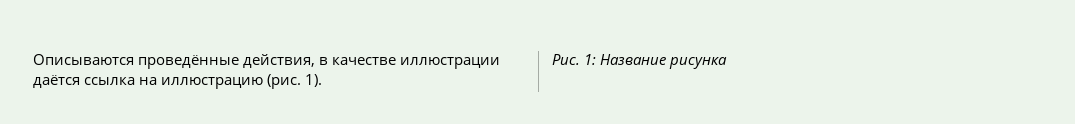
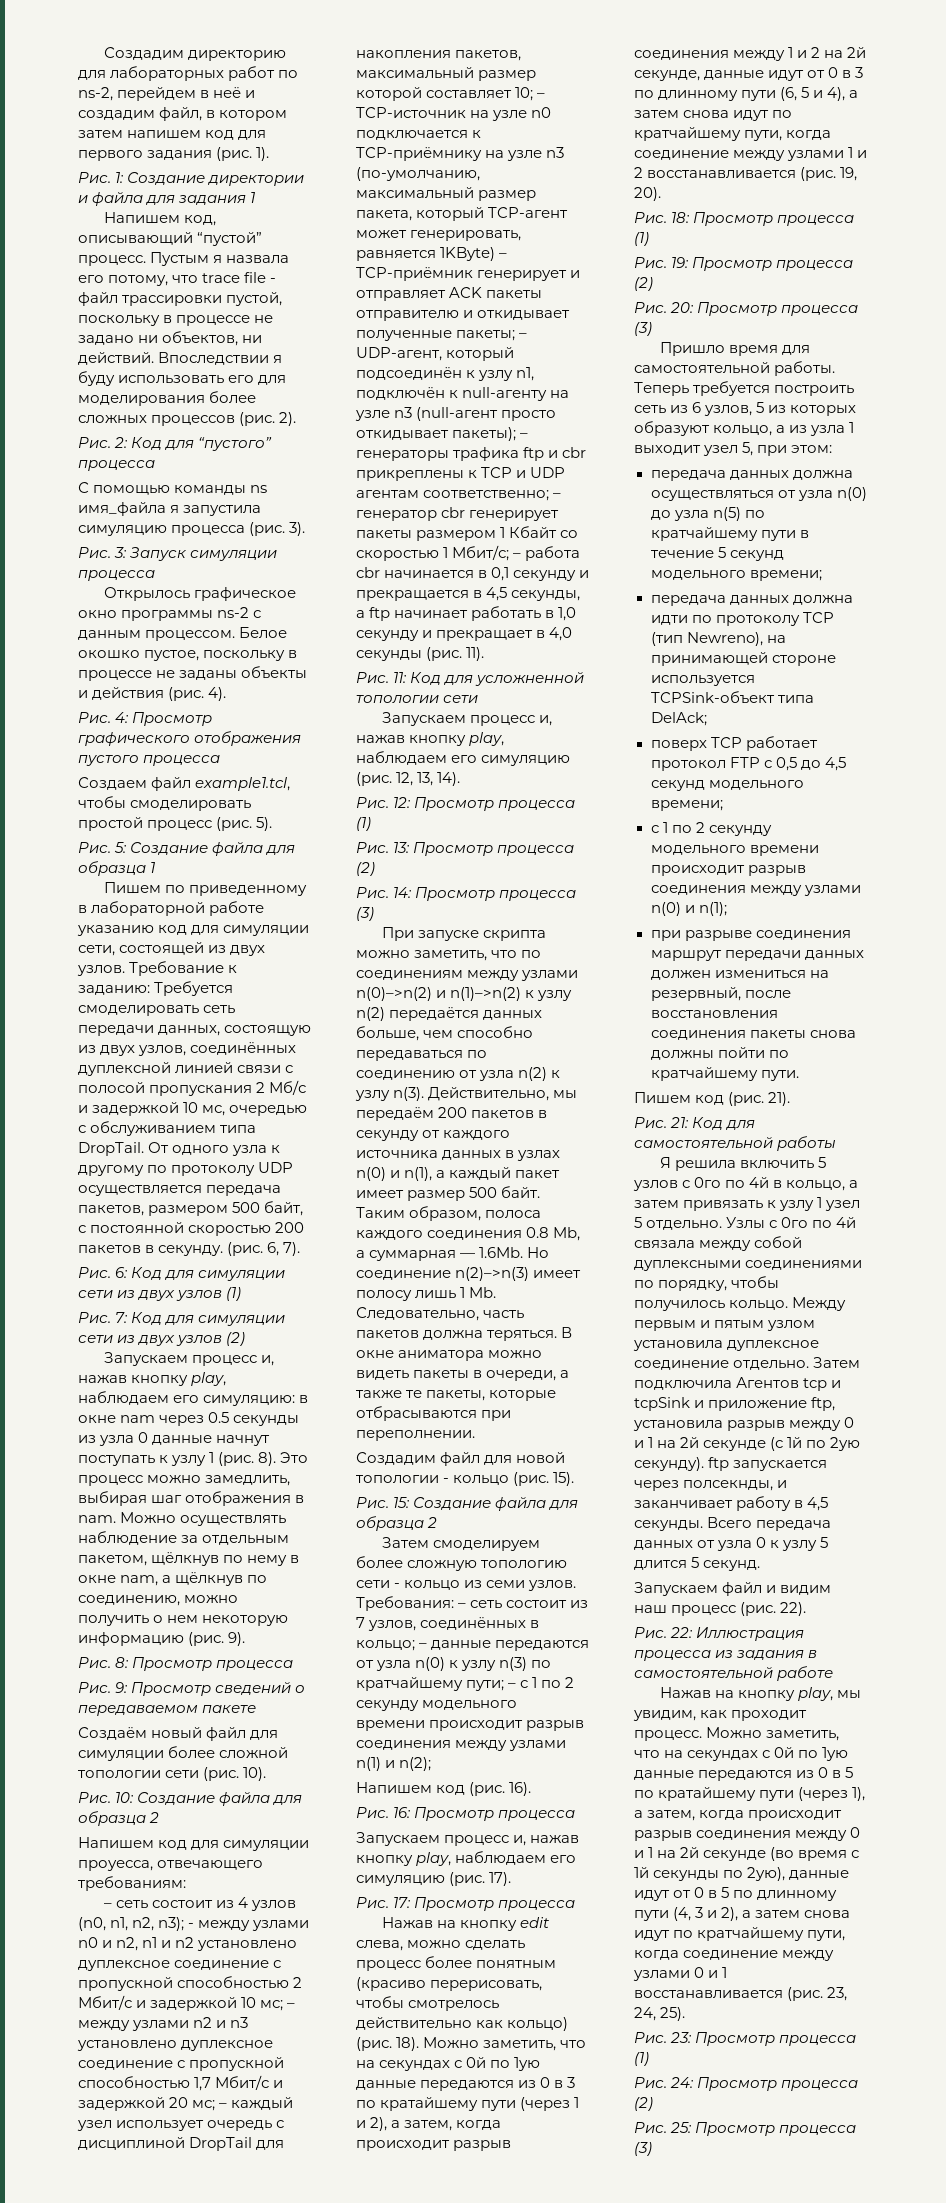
- Описываются проведённые действия, в качестве иллюстрации даётся ссылка на иллюстрацию (рис. 1).
- Рис. 1: Название рисунка
+ Создадим директорию для лабораторных работ по ns-2, перейдем в неё и создадим файл, в котором затем напишем код для первого задания (рис. 1).
+ Рис. 1: Создание директории и файла для задания 1
+ Напишем код, описывающий “пустой” процесс. Пустым я назвала его потому, что trace file - файл трассировки пустой, поскольку в процессе не задано ни объектов, ни действий. Впоследствии я буду использовать его для моделирования более сложных процессов (рис. 2).
+ Рис. 2: Код для “пустого” процесса
+ С помощью команды ns имя_файла я запустила симуляцию процесса (рис. 3).
+ Рис. 3: Запуск симуляции процесса
+ Открылось графическое окно программы ns-2 с данным процессом. Белое окошко пустое, поскольку в процессе не заданы объекты и действия (рис. 4).
+ Рис. 4: Просмотр графического отображения пустого процесса
+ Создаем файл example1.tcl, чтобы смоделировать простой процесс (рис. 5).
+ Рис. 5: Создание файла для образца 1
+ Пишем по приведенному в лабораторной работе указанию код для симуляции сети, состоящей из двух узлов. Требование к заданию: Требуется смоделировать сеть передачи данных, состоящую из двух узлов, соединённых дуплексной линией связи с полосой пропускания 2 Мб/с и задержкой 10 мс, очередью с обслуживанием типа DropTail. От одного узла к другому по протоколу UDP осуществляется передача пакетов, размером 500 байт, с постоянной скоростью 200 пакетов в секунду. (рис. 6, 7).
+ Рис. 6: Код для симуляции сети из двух узлов (1)
+ Рис. 7: Код для симуляции сети из двух узлов (2)
+ Запускаем процесс и, нажав кнопку play, наблюдаем его симуляцию: в окне nam через 0.5 секунды из узла 0 данные начнут поступать к узлу 1 (рис. 8). Это процесс можно замедлить, выбирая шаг отображения в nam. Можно осуществлять наблюдение за отдельным пакетом, щёлкнув по нему в окне nam, а щёлкнув по соединению, можно получить о нем некоторую информацию (рис. 9).
+ Рис. 8: Просмотр процесса
+ Рис. 9: Просмотр сведений о передаваемом пакете
+ Создаём новый файл для симуляции более сложной топологии сети (рис. 10).
+ Рис. 10: Создание файла для образца 2
+ Напишем код для симуляции проуесса, отвечающего требованиям:
+ – сеть состоит из 4 узлов (n0, n1, n2, n3); - между узлами n0 и n2, n1 и n2 установлено дуплексное соединение с пропускной способностью 2 Мбит/с и задержкой 10 мс; – между узлами n2 и n3 установлено дуплексное соединение с пропускной способностью 1,7 Мбит/с и задержкой 20 мс; – каждый узел использует очередь с дисциплиной DropTail для накопления пакетов, максимальный размер которой составляет 10; – TCP-источник на узле n0 подключается к TCP-приёмнику на узле n3 (по-умолчанию, максимальный размер пакета, который TCP-агент может генерировать, равняется 1KByte) – TCP-приёмник генерирует и отправляет ACK пакеты отправителю и откидывает полученные пакеты; – UDP-агент, который подсоединён к узлу n1, подключён к null-агенту на узле n3 (null-агент просто откидывает пакеты); – генераторы трафика ftp и cbr прикреплены к TCP и UDP агентам соответственно; – генератор cbr генерирует пакеты размером 1 Кбайт со скоростью 1 Мбит/с; – работа cbr начинается в 0,1 секунду и прекращается в 4,5 секунды, а ftp начинает работать в 1,0 секунду и прекращает в 4,0 секунды (рис. 11).
+ Рис. 11: Код для усложненной топологии сети
+ Запускаем процесс и, нажав кнопку play, наблюдаем его симуляцию (рис. 12, 13, 14).
+ Рис. 12: Просмотр процесса (1)
+ Рис. 13: Просмотр процесса (2)
+ Рис. 14: Просмотр процесса (3)
+ При запуске скрипта можно заметить, что по соединениям между узлами n(0)–>n(2) и n(1)–>n(2) к узлу n(2) передаётся данных больше, чем способно передаваться по соединению от узла n(2) к узлу n(3). Действительно, мы передаём 200 пакетов в секунду от каждого источника данных в узлах n(0) и n(1), а каждый пакет имеет размер 500 байт. Таким образом, полоса каждого соединения 0.8 Mb, а суммарная — 1.6Mb. Но соединение n(2)–>n(3) имеет полосу лишь 1 Mb. Следовательно, часть пакетов должна теряться. В окне аниматора можно видеть пакеты в очереди, а также те пакеты, которые отбрасываются при переполнении.
+ Создадим файл для новой топологии - кольцо (рис. 15).
+ Рис. 15: Создание файла для образца 2
+ Затем смоделируем более сложную топологию сети - кольцо из семи узлов. Требования: – сеть состоит из 7 узлов, соединённых в кольцо; – данные передаются от узла n(0) к узлу n(3) по кратчайшему пути; – с 1 по 2 секунду модельного времени происходит разрыв соединения между узлами n(1) и n(2);
+ Напишем код (рис. 16).
+ Рис. 16: Просмотр процесса
+ Запускаем процесс и, нажав кнопку play, наблюдаем его симуляцию (рис. 17).
+ Рис. 17: Просмотр процесса
+ Нажав на кнопку edit слева, можно сделать процесс более понятным (красиво перерисовать, чтобы смотрелось действительно как кольцо) (рис. 18). Можно заметить, что на секундах с 0й по 1ую данные передаются из 0 в 3 по кратайшему пути (через 1 и 2), а затем, когда происходит разрыв соединения между 1 и 2 на 2й секунде, данные идут от 0 в 3 по длинному пути (6, 5 и 4), а затем снова идут по кратчайшему пути, когда соединение между узлами 1 и 2 восстанавливается (рис. 19, 20).
+ Рис. 18: Просмотр процесса (1)
+ Рис. 19: Просмотр процесса (2)
+ Рис. 20: Просмотр процесса (3)
+ Пришло время для самостоятельной работы. Теперь требуется построить сеть из 6 узлов, 5 из которых образуют кольцо, а из узла 1 выходит узел 5, при этом:
+ передача данных должна осуществляться от узла n(0) до узла n(5) по кратчайшему пути в течение 5 секунд модельного времени;
+ передача данных должна идти по протоколу TCP (тип Newreno), на принимающей стороне используется TCPSink-объект типа DelAck;
+ поверх TCP работает протокол FTP с 0,5 до 4,5 секунд модельного времени;
+ с 1 по 2 секунду модельного времени происходит разрыв соединения между узлами n(0) и n(1);
+ при разрыве соединения маршрут передачи данных должен измениться на резервный, после восстановления соединения пакеты снова должны пойти по кратчайшему пути.
+ Пишем код (рис. 21).
+ Рис. 21: Код для самостоятельной работы
+ Я решила включить 5 узлов с 0го по 4й в кольцо, а затем привязать к узлу 1 узел 5 отдельно. Узлы с 0го по 4й связала между собой дуплексными соединениями по порядку, чтобы получилось кольцо. Между первым и пятым узлом установила дуплексное соединение отдельно. Затем подключила Агентов tcp и tcpSink и приложение ftp, установила разрыв между 0 и 1 на 2й секунде (с 1й по 2ую секунду). ftp запускается через полсекнды, и заканчивает работу в 4,5 секунды. Всего передача данных от узла 0 к узлу 5 длится 5 секунд.
+ Запускаем файл и видим наш процесс (рис. 22).
+ Рис. 22: Иллюстрация процесса из задания в самостоятельной работе
+ Нажав на кнопку play, мы увидим, как проходит процесс. Можно заметить, что на секундах с 0й по 1ую данные передаются из 0 в 5 по кратайшему пути (через 1), а затем, когда происходит разрыв соединения между 0 и 1 на 2й секунде (во время с 1й секунды по 2ую), данные идут от 0 в 5 по длинному пути (4, 3 и 2), а затем снова идут по кратчайшему пути, когда соединение между узлами 0 и 1 восстанавливается (рис. 23, 24, 25).
+ Рис. 23: Просмотр процесса (1)
+ Рис. 24: Просмотр процесса (2)
+ Рис. 25: Просмотр процесса (3)

